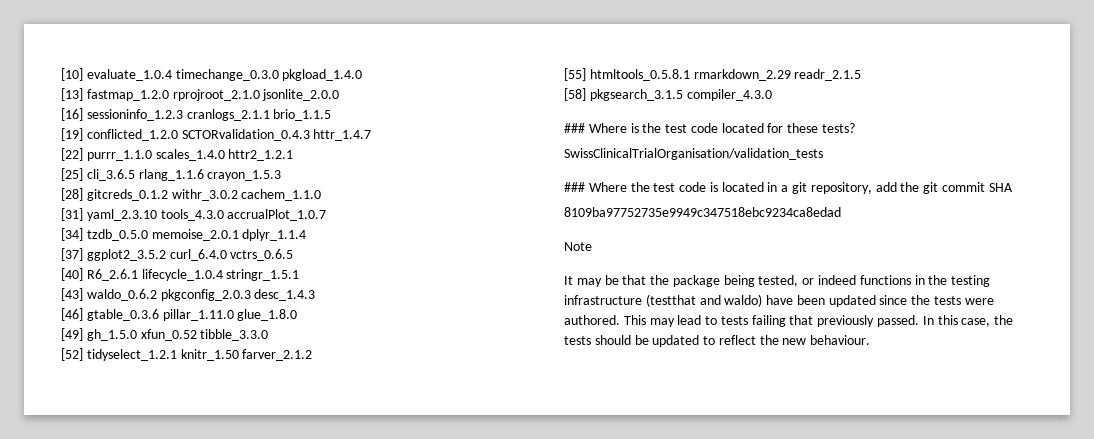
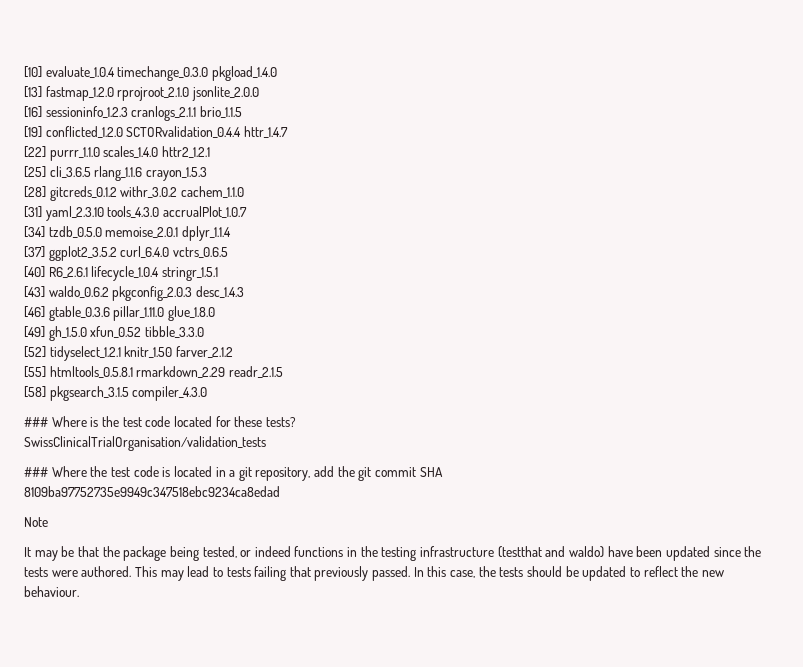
- [19] conflicted_1.2.0 SCTORvalidation_0.4.3 httr_1.4.7
+ [19] conflicted_1.2.0 SCTORvalidation_0.4.4 httr_1.4.7

